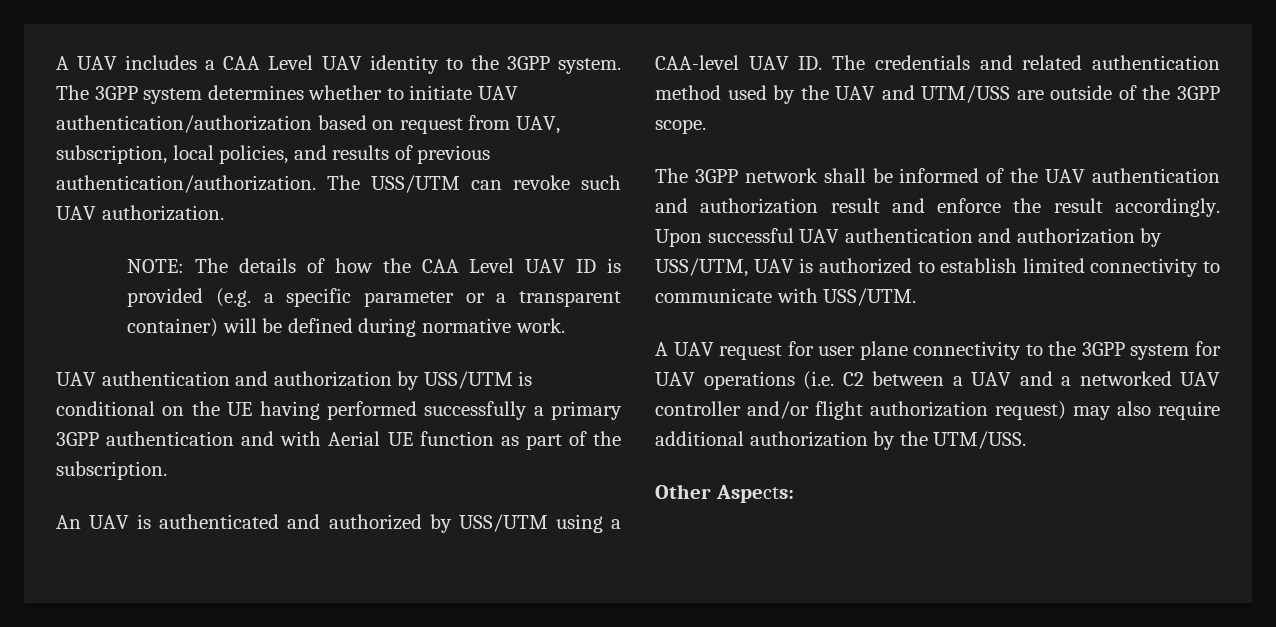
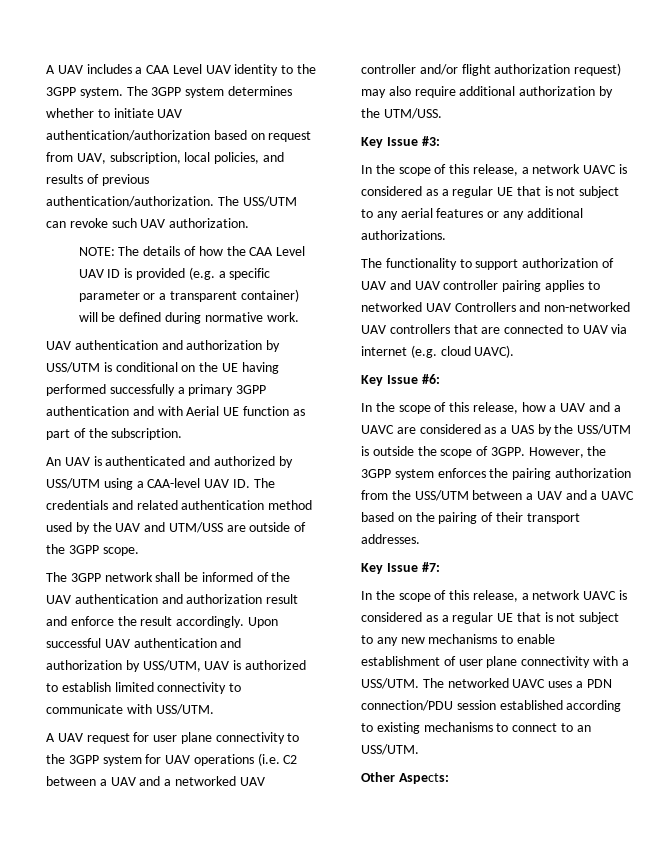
+ Key Issue #3:
+ In the scope of this release, a network UAVC is considered as a regular UE that is not subject to any aerial features or any additional authorizations.
+ The functionality to support authorization of UAV and UAV controller pairing applies to networked UAV Controllers and non-networked UAV controllers that are connected to UAV via internet (e.g. cloud UAVC).
+ Key Issue #6:
+ In the scope of this release, how a UAV and a UAVC are considered as a UAS by the USS/UTM is outside the scope of 3GPP. However, the 3GPP system enforces the pairing authorization from the USS/UTM between a UAV and a UAVC based on the pairing of their transport addresses.
+ Key Issue #7:
+ In the scope of this release, a network UAVC is considered as a regular UE that is not subject to any new mechanisms to enable establishment of user plane connectivity with a USS/UTM. The networked UAVC uses a PDN connection/PDU session established according to existing mechanisms to connect to an USS/UTM.

